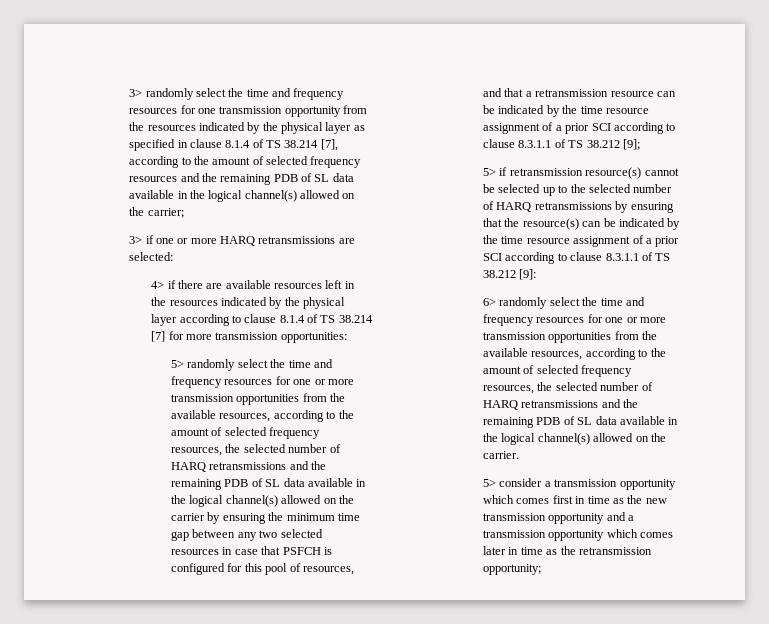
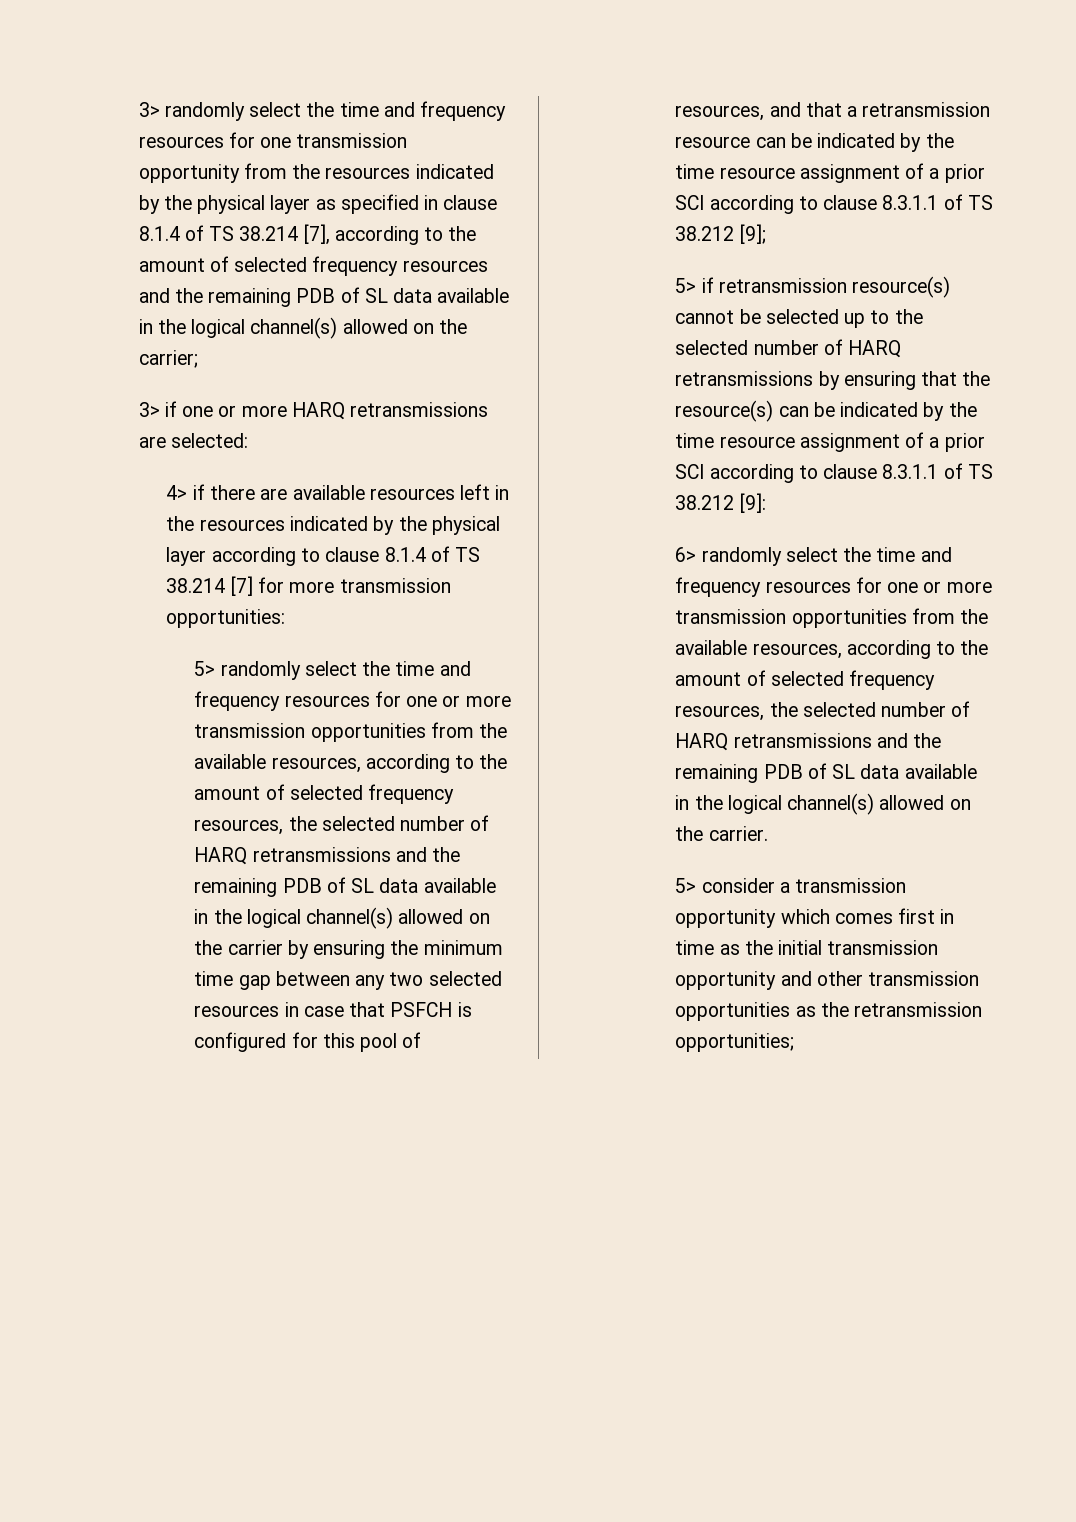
- 5> consider a transmission opportunity which comes first in time as the new transmission opportunity and a transmission opportunity which comes later in time as the retransmission opportunity;
+ 5> consider a transmission opportunity which comes first in time as the initial transmission opportunity and other transmission opportunities as the retransmission opportunities;

